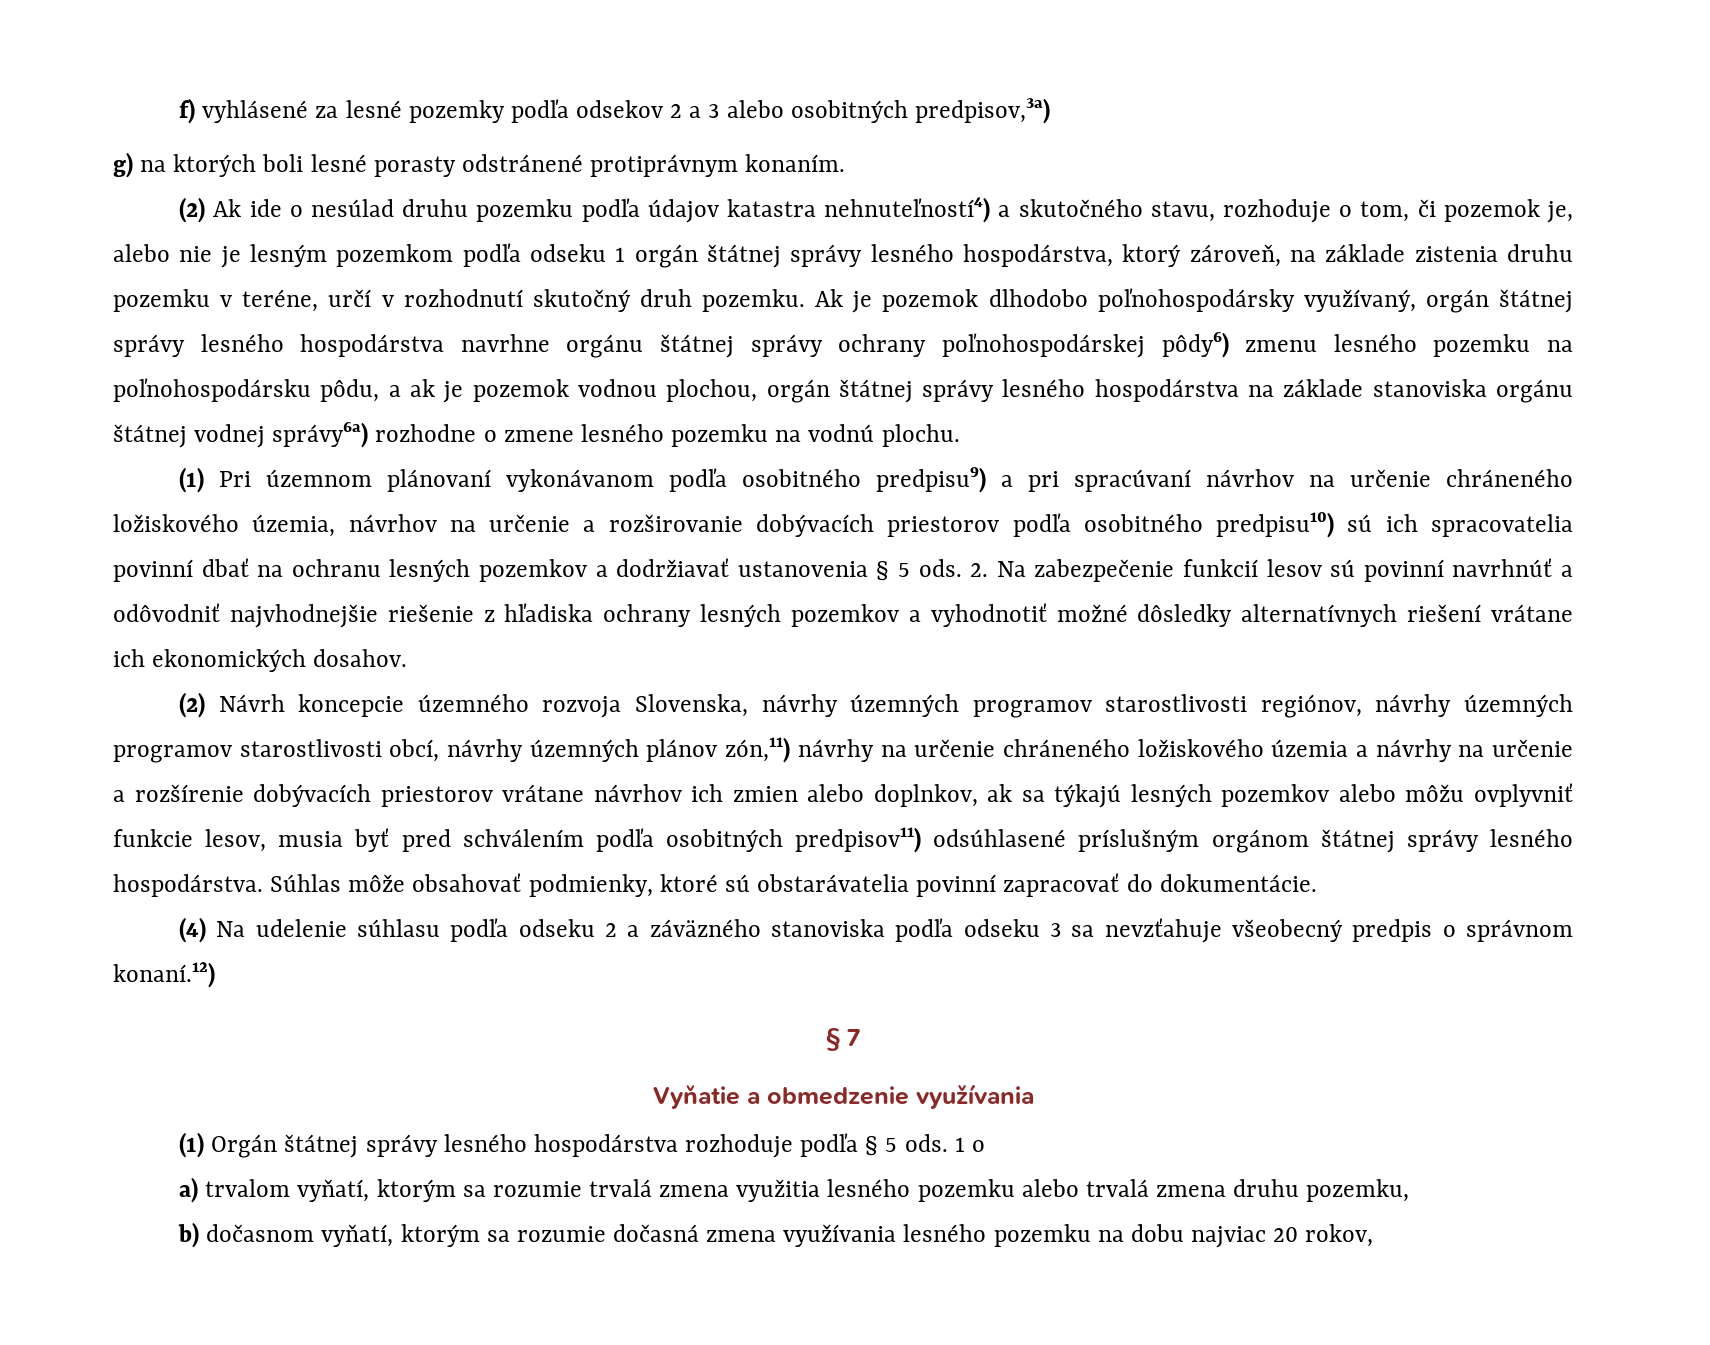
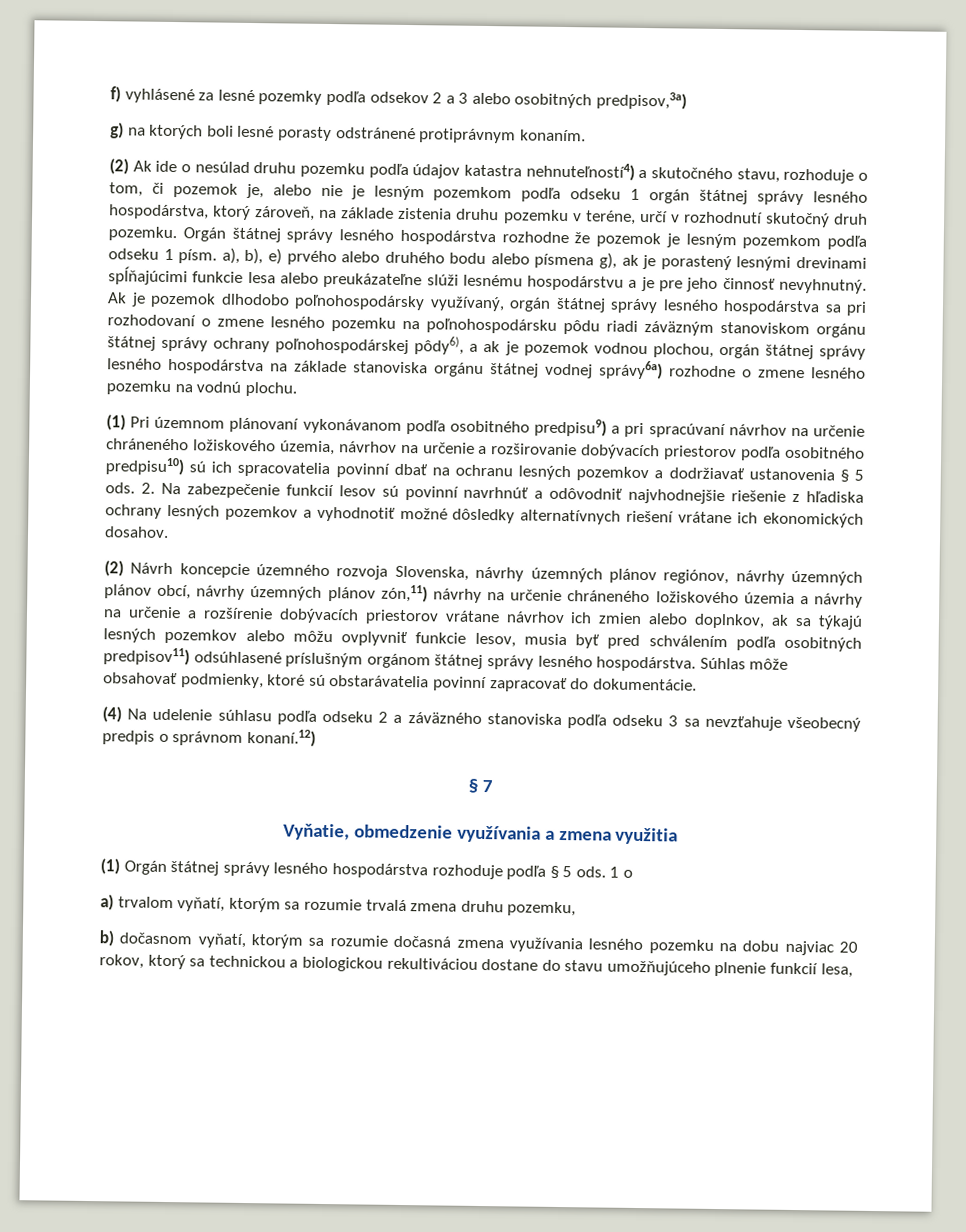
+ Orgán štátnej správy lesného hospodárstva rozhodne že pozemok je lesným pozemkom podľa odseku 1 písm. a), b), e) prvého alebo druhého bodu alebo písmena g), ak je porastený lesnými drevinami spĺňajúcimi funkcie lesa alebo preukázateľne slúži lesnému hospodárstvu a je pre jeho činnosť nevyhnutný.
- Ak je pozemok dlhodobo poľnohospodársky využívaný, orgán štátnej správy lesného hospodárstva navrhne orgánu štátnej správy ochrany poľnohospodárskej pôdy6) zmenu lesného pozemku na poľnohospodársku pôdu, a ak je pozemok vodnou plochou, orgán štátnej správy lesného hospodárstva na základe stanoviska orgánu štátnej vodnej správy6a) rozhodne o zmene lesného pozemku na vodnú plochu.
+ Ak je pozemok dlhodobo poľnohospodársky využívaný, orgán štátnej správy lesného hospodárstva sa pri rozhodovaní o zmene lesného pozemku na poľnohospodársku pôdu riadi záväzným stanoviskom orgánu štátnej správy ochrany poľnohospodárskej pôdy6), a ak je pozemok vodnou plochou, orgán štátnej správy lesného hospodárstva na základe stanoviska orgánu štátnej vodnej správy6a) rozhodne o zmene lesného pozemku na vodnú plochu.
- (2) Návrh koncepcie územného rozvoja Slovenska, návrhy územných programov starostlivosti regiónov, návrhy územných programov starostlivosti obcí, návrhy územných plánov zón,11) návrhy na určenie chráneného ložiskového územia a návrhy na určenie a rozšírenie dobývacích priestorov vrátane návrhov ich zmien alebo doplnkov, ak sa týkajú lesných pozemkov alebo môžu ovplyvniť funkcie lesov, musia byť pred schválením podľa osobitných predpisov11) odsúhlasené príslušným orgánom štátnej správy lesného hospodárstva.
+ (2) Návrh koncepcie územného rozvoja Slovenska, návrhy územných plánov regiónov, návrhy územných plánov obcí, návrhy územných plánov zón,11) návrhy na určenie chráneného ložiskového územia a návrhy na určenie a rozšírenie dobývacích priestorov vrátane návrhov ich zmien alebo doplnkov, ak sa týkajú lesných pozemkov alebo môžu ovplyvniť funkcie lesov, musia byť pred schválením podľa osobitných predpisov11) odsúhlasené príslušným orgánom štátnej správy lesného hospodárstva.
- Vyňatie a obmedzenie využívania
+ Vyňatie, obmedzenie využívania a zmena využitia
- a) trvalom vyňatí, ktorým sa rozumie trvalá zmena využitia lesného pozemku alebo trvalá zmena druhu pozemku,
+ a) trvalom vyňatí, ktorým sa rozumie trvalá zmena druhu pozemku,
- b) dočasnom vyňatí, ktorým sa rozumie dočasná zmena využívania lesného pozemku na dobu najviac 20 rokov,
+ b) dočasnom vyňatí, ktorým sa rozumie dočasná zmena využívania lesného pozemku na dobu najviac 20 rokov, ktorý sa technickou a biologickou rekultiváciou dostane do stavu umožňujúceho plnenie funkcií lesa,

